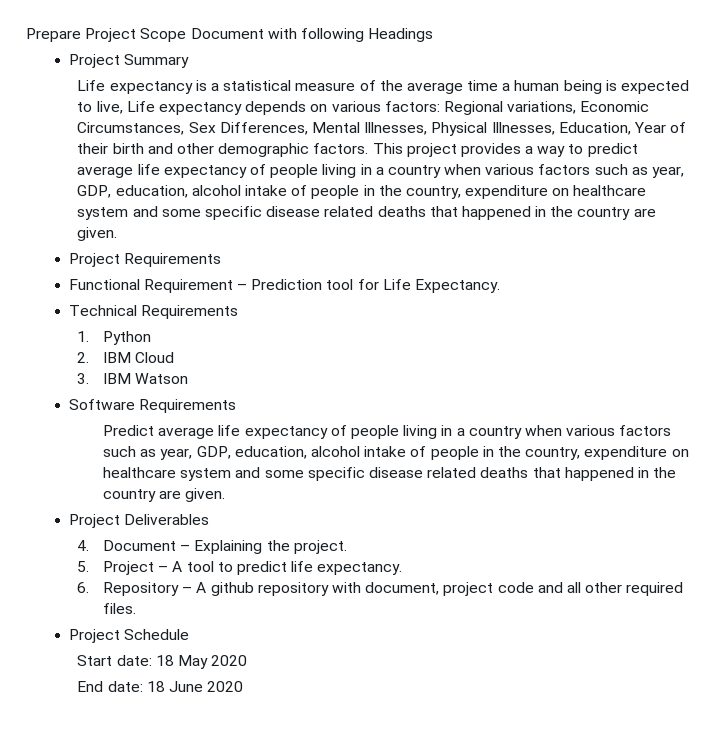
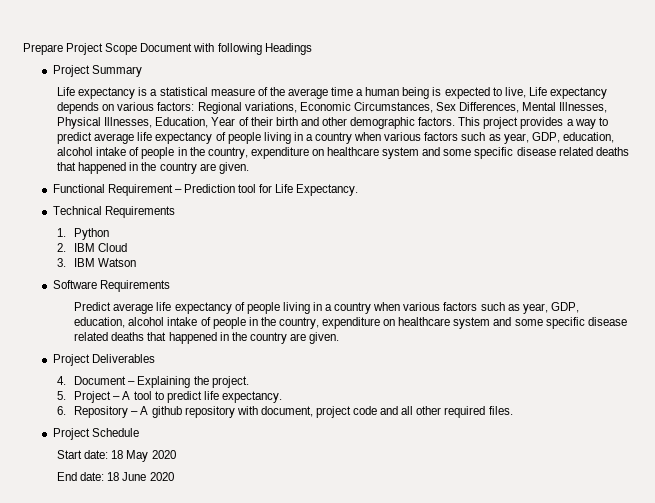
- Project Requirements

